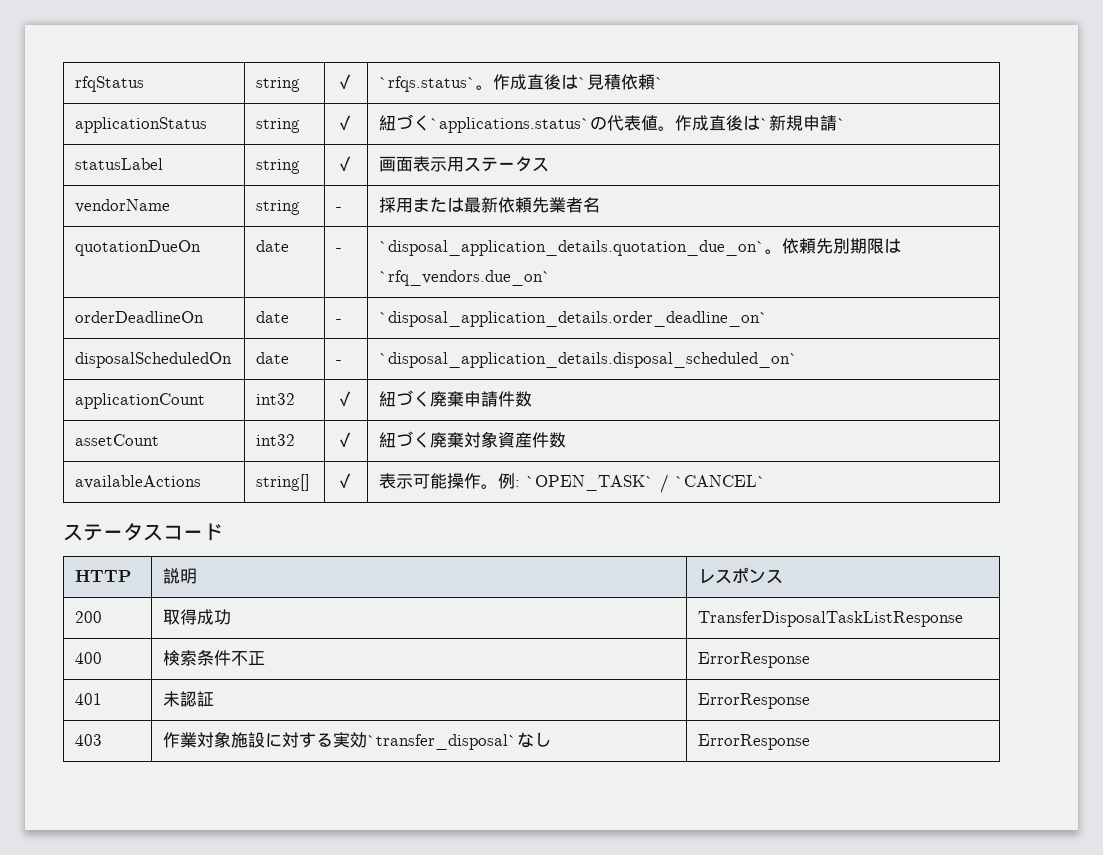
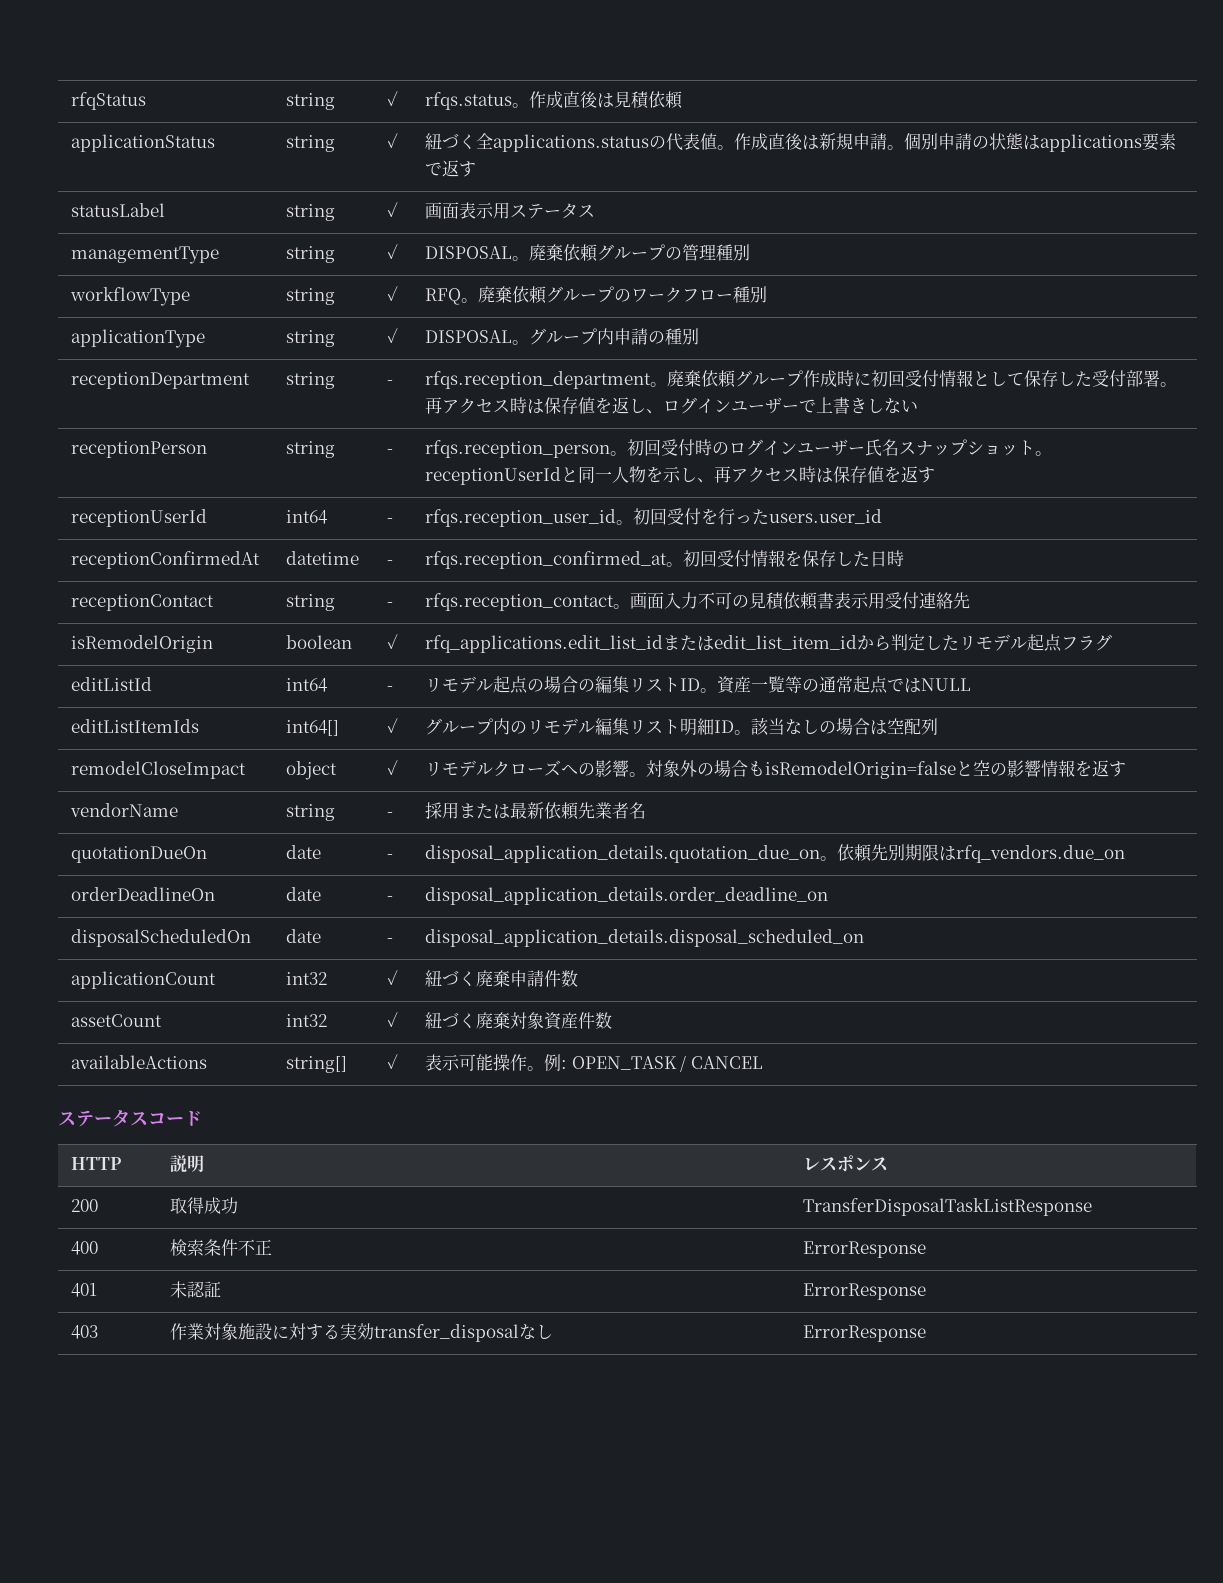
- rfqStatus | string | ✓ | `rfqs.status`。作成直後は`見積依頼`
+ rfqStatus | string | ✓ | rfqs.status。作成直後は見積依頼
- applicationStatus | string | ✓ | 紐づく`applications.status`の代表値。作成直後は`新規申請`
+ applicationStatus | string | ✓ | 紐づく全applications.statusの代表値。作成直後は新規申請。個別申請の状態はapplications要素で返す
+ managementType | string | ✓ | DISPOSAL。廃棄依頼グループの管理種別
+ workflowType | string | ✓ | RFQ。廃棄依頼グループのワークフロー種別
+ applicationType | string | ✓ | DISPOSAL。グループ内申請の種別
+ receptionDepartment | string | - | rfqs.reception_department。廃棄依頼グループ作成時に初回受付情報として保存した受付部署。再アクセス時は保存値を返し、ログインユーザーで上書きしない
+ receptionPerson | string | - | rfqs.reception_person。初回受付時のログインユーザー氏名スナップショット。receptionUserIdと同一人物を示し、再アクセス時は保存値を返す
+ receptionUserId | int64 | - | rfqs.reception_user_id。初回受付を行ったusers.user_id
+ receptionConfirmedAt | datetime | - | rfqs.reception_confirmed_at。初回受付情報を保存した日時
+ receptionContact | string | - | rfqs.reception_contact。画面入力不可の見積依頼書表示用受付連絡先
+ isRemodelOrigin | boolean | ✓ | rfq_applications.edit_list_idまたはedit_list_item_idから判定したリモデル起点フラグ
+ editListId | int64 | - | リモデル起点の場合の編集リストID。資産一覧等の通常起点ではNULL
+ editListItemIds | int64[] | ✓ | グループ内のリモデル編集リスト明細ID。該当なしの場合は空配列
+ remodelCloseImpact | object | ✓ | リモデルクローズへの影響。対象外の場合もisRemodelOrigin=falseと空の影響情報を返す
- quotationDueOn | date | - | `disposal_application_details.quotation_due_on`。依頼先別期限は`rfq_vendors.due_on`
+ quotationDueOn | date | - | disposal_application_details.quotation_due_on。依頼先別期限はrfq_vendors.due_on
- orderDeadlineOn | date | - | `disposal_application_details.order_deadline_on`
+ orderDeadlineOn | date | - | disposal_application_details.order_deadline_on
- disposalScheduledOn | date | - | `disposal_application_details.disposal_scheduled_on`
+ disposalScheduledOn | date | - | disposal_application_details.disposal_scheduled_on
- availableActions | string[] | ✓ | 表示可能操作。例: `OPEN_TASK` / `CANCEL`
+ availableActions | string[] | ✓ | 表示可能操作。例: OPEN_TASK / CANCEL
- 403 | 作業対象施設に対する実効`transfer_disposal`なし | ErrorResponse
+ 403 | 作業対象施設に対する実効transfer_disposalなし | ErrorResponse

